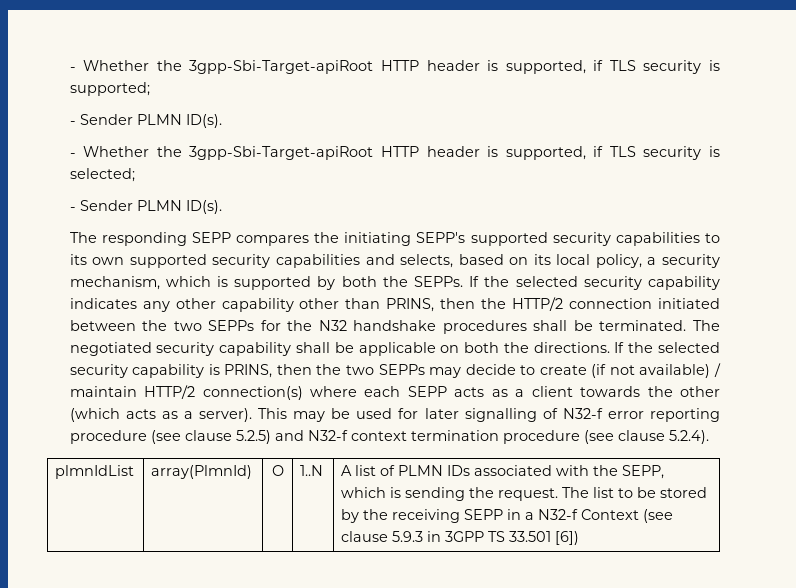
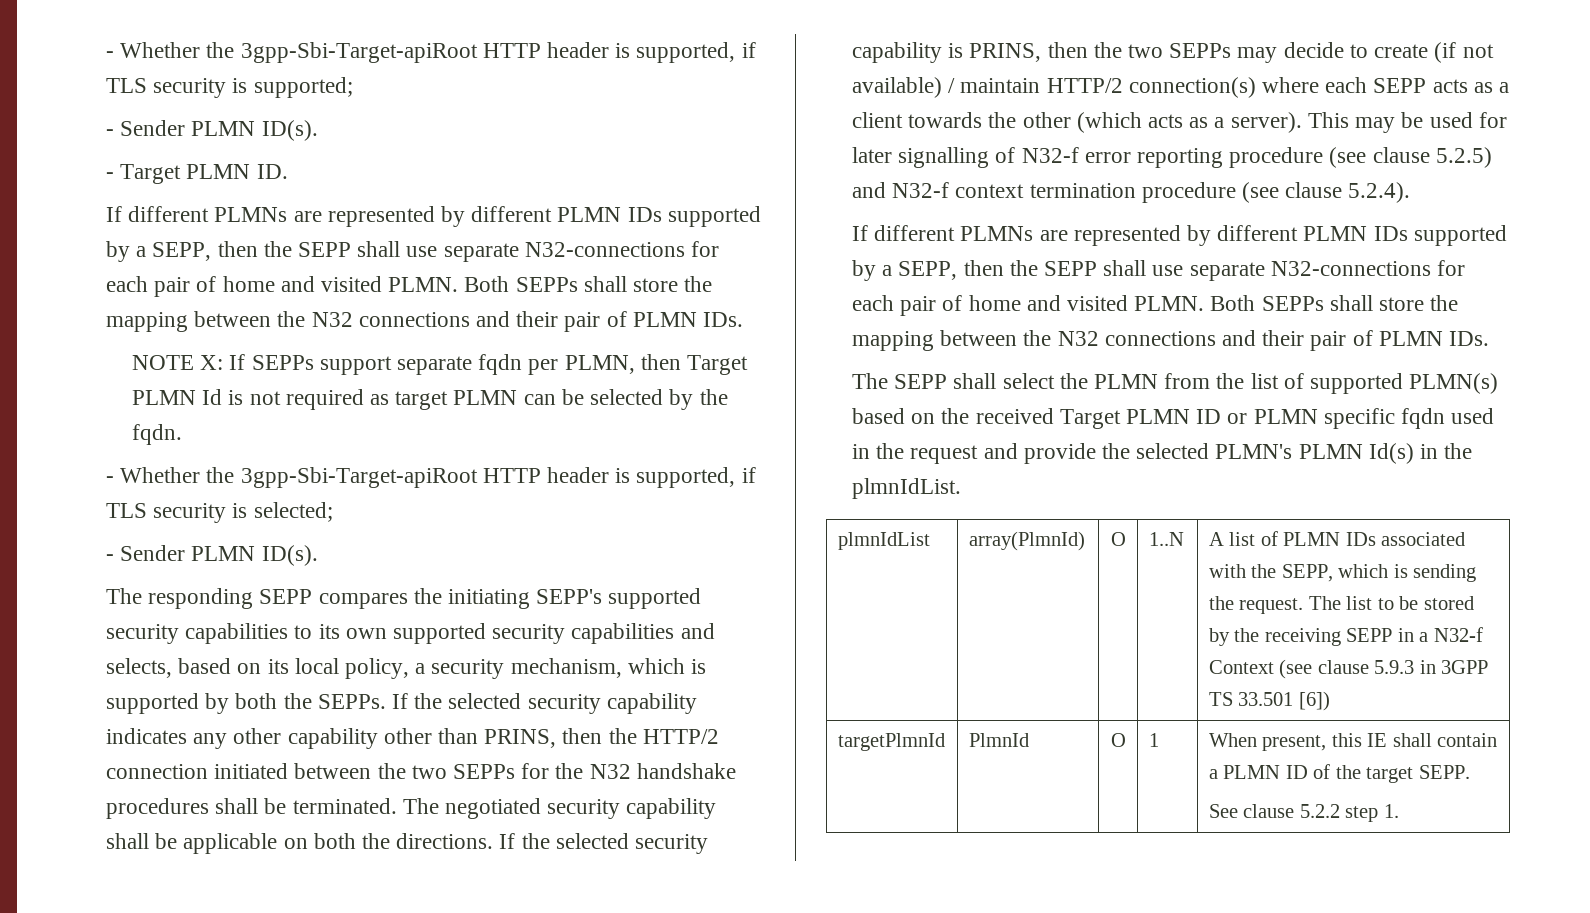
+ - Target PLMN ID.
+ If different PLMNs are represented by different PLMN IDs supported by a SEPP, then the SEPP shall use separate N32-connections for each pair of home and visited PLMN. Both SEPPs shall store the mapping between the N32 connections and their pair of PLMN IDs.
+ NOTE X: If SEPPs support separate fqdn per PLMN, then Target PLMN Id is not required as target PLMN can be selected by the fqdn.
  This may be used for later signalling of N32-f error reporting procedure (see clause 5.2.5) and N32-f context termination procedure (see clause 5.2.4).
+ If different PLMNs are represented by different PLMN IDs supported by a SEPP, then the SEPP shall use separate N32-connections for each pair of home and visited PLMN. Both SEPPs shall store the mapping between the N32 connections and their pair of PLMN IDs.
+ The SEPP shall select the PLMN from the list of supported PLMN(s) based on the received Target PLMN ID or PLMN specific fqdn used in the request and provide the selected PLMN's PLMN Id(s) in the plmnIdList.
+ targetPlmnId | PlmnId | O | 1 | When present, this IE shall contain a PLMN ID of the target SEPP.
+ See clause 5.2.2 step 1.

